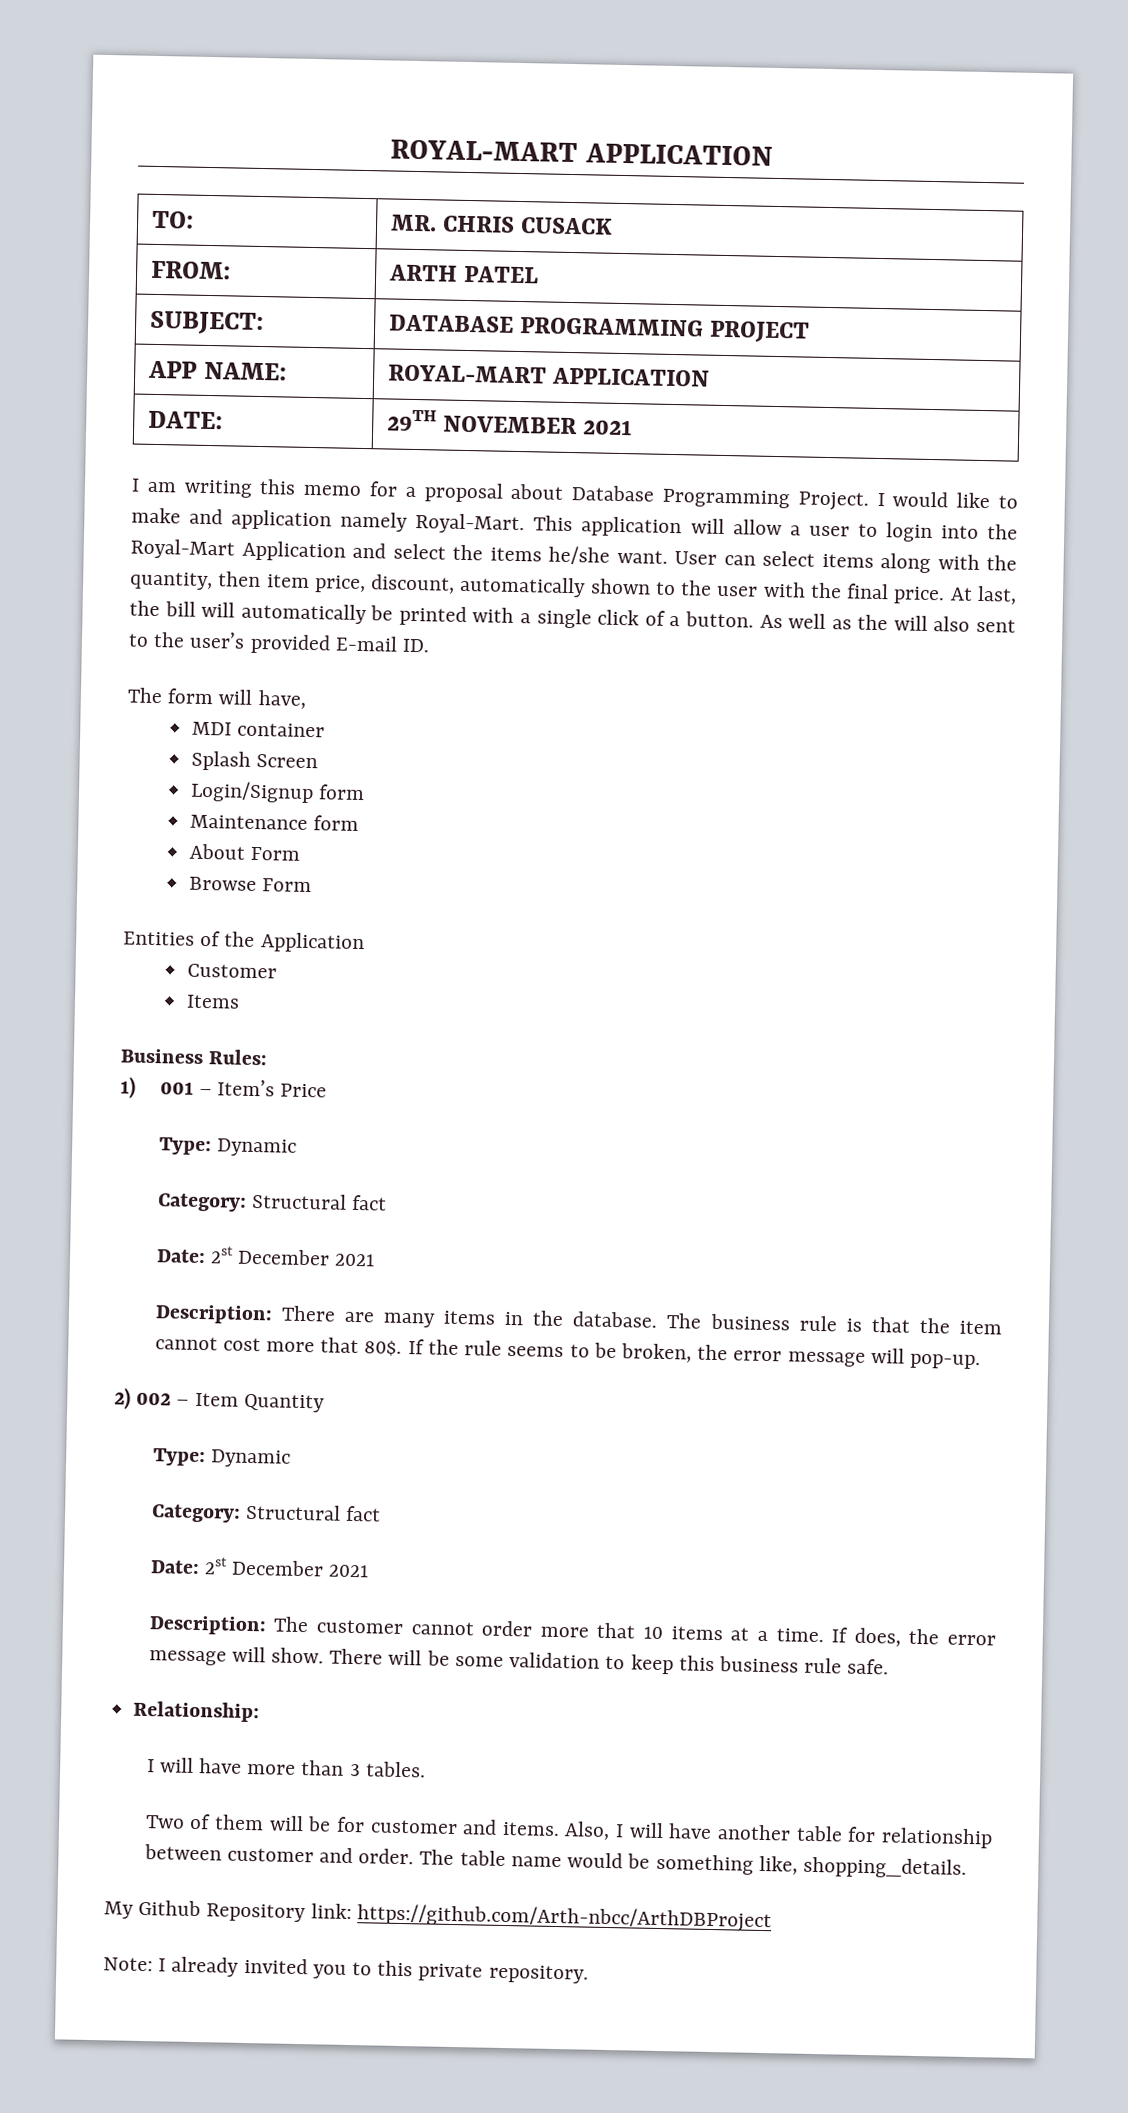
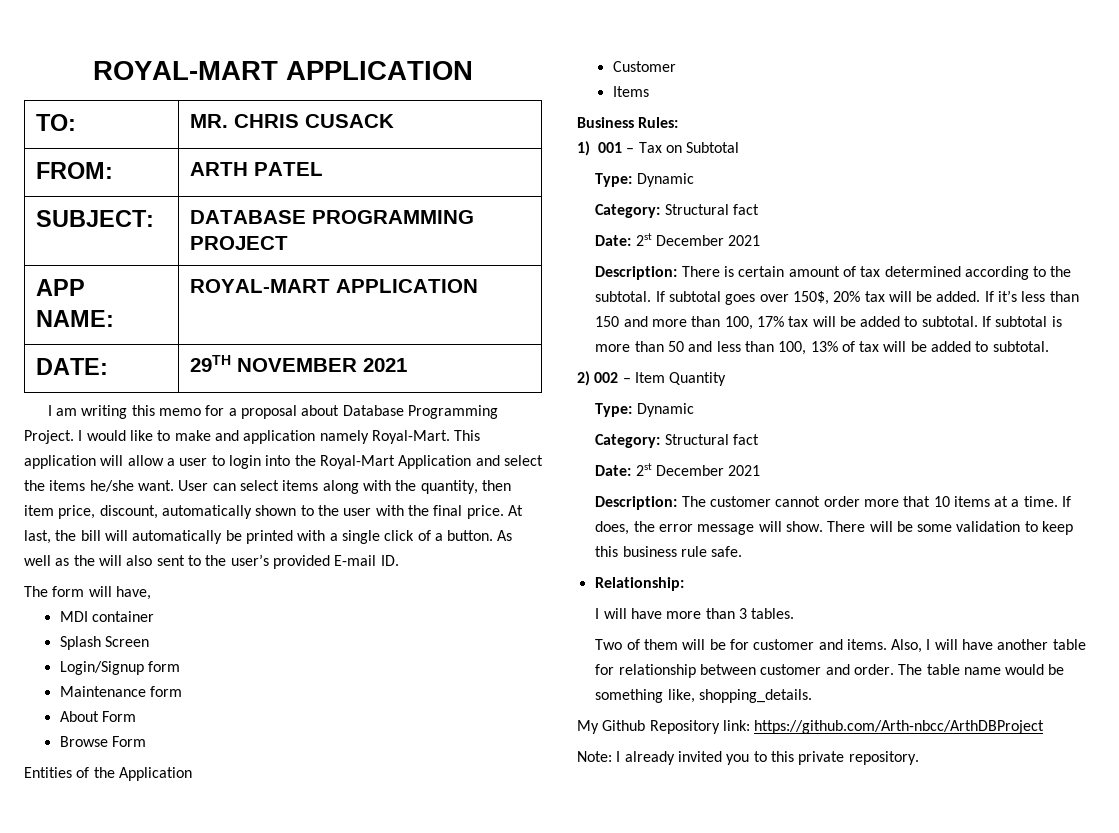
- 1) 001 – Item’s Price
+ 1) 001 – Tax on Subtotal
- Description: There are many items in the database. The business rule is that the item cannot cost more that 80$. If the rule seems to be broken, the error message will pop-up.
+ Description: There is certain amount of tax determined according to the subtotal. If subtotal goes over 150$, 20% tax will be added. If it’s less than 150 and more than 100, 17% tax will be added to subtotal. If subtotal is more than 50 and less than 100, 13% of tax will be added to subtotal.

